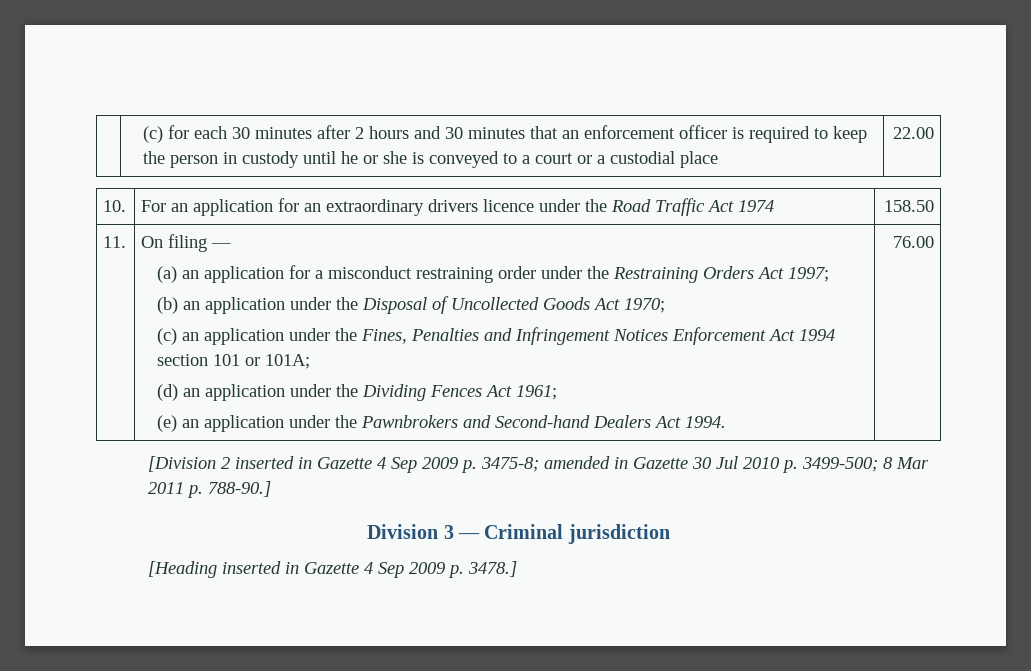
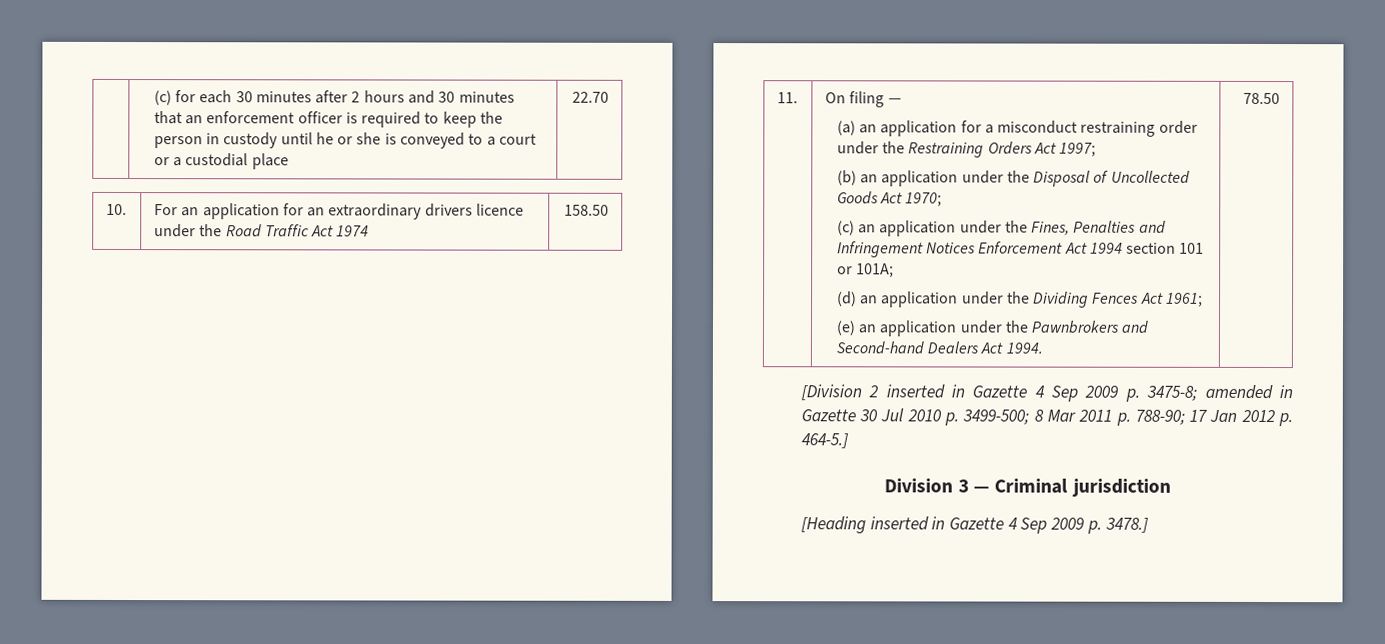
- | (c) for each 30 minutes after 2 hours and 30 minutes that an enforcement officer is required to keep the person in custody until he or she is conveyed to a court or a custodial place | 22.00
+ | (c) for each 30 minutes after 2 hours and 30 minutes that an enforcement officer is required to keep the person in custody until he or she is conveyed to a court or a custodial place | 22.70
- 76.00
+ 78.50
- [Division 2 inserted in Gazette 4 Sep 2009 p. 3475-8; amended in Gazette 30 Jul 2010 p. 3499-500; 8 Mar 2011 p. 788-90.]
+ [Division 2 inserted in Gazette 4 Sep 2009 p. 3475-8; amended in Gazette 30 Jul 2010 p. 3499-500; 8 Mar 2011 p. 788-90; 17 Jan 2012 p. 464-5.]

